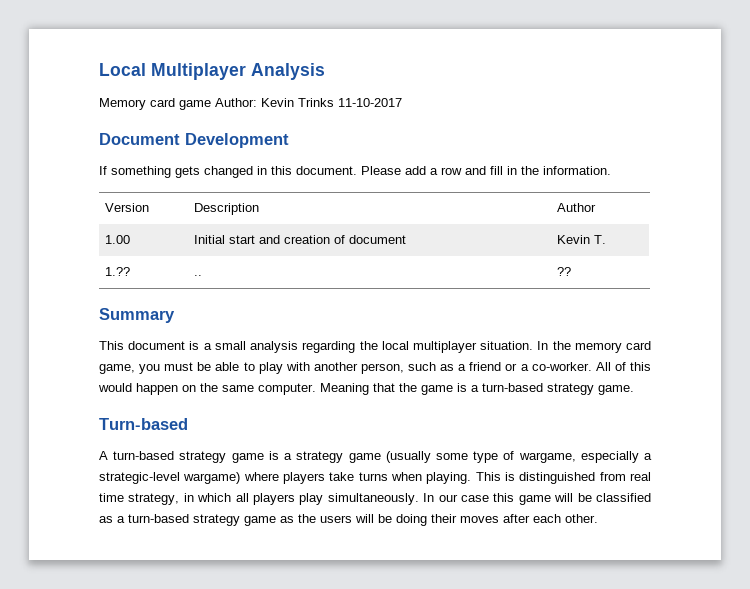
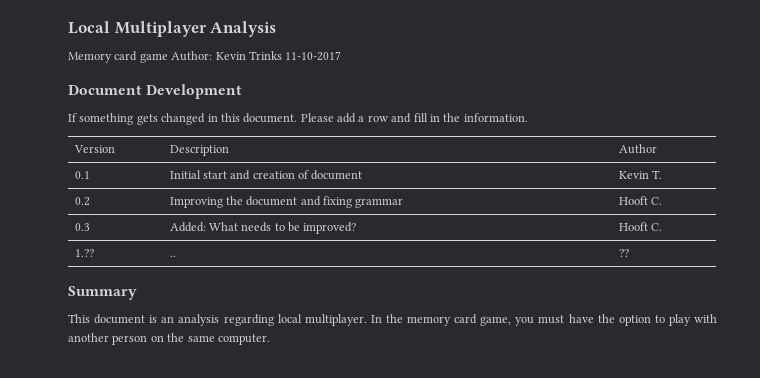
- 1.00 | Initial start and creation of document | Kevin T.
+ 0.1 | Initial start and creation of document | Kevin T.
+ 0.2 | Improving the document and fixing grammar | Hooft C.
+ 0.3 | Added: What needs to be improved? | Hooft C.
- This document is a small analysis regarding the local multiplayer situation.
+ This document is an analysis regarding local multiplayer.
- In the memory card game, you must be able to play with another person, such as a friend or a co-worker. All of this would happen on the same computer. Meaning that the game is a turn-based strategy game.
- Turn-based
- A turn-based strategy game is a strategy game (usually some type of wargame, especially a strategic-level wargame) where players take turns when playing. This is distinguished from real time strategy, in which all players play simultaneously. In our case this game will be classified as a turn-based strategy game as the users will be doing their moves after each other.
+ In the memory card game, you must have the option to play with another person on the same computer.

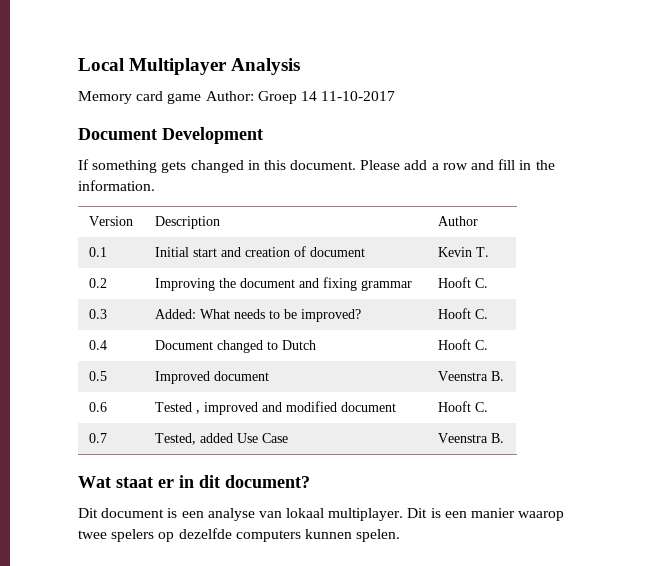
- Memory card game Author: Kevin Trinks 11-10-2017
+ Memory card game Author: Groep 14 11-10-2017
- 1.?? | .. | ??
- Summary
- This document is an analysis regarding local multiplayer. In the memory card game, you must have the option to play with another person on the same computer.
+ 0.4 | Document changed to Dutch | Hooft C.
+ 0.5 | Improved document | Veenstra B.
+ 0.6 | Tested , improved and modified document | Hooft C.
+ 0.7 | Tested, added Use Case | Veenstra B.
+ Wat staat er in dit document?
+ Dit document is een analyse van lokaal multiplayer. Dit is een manier waarop twee spelers op dezelfde computers kunnen spelen.

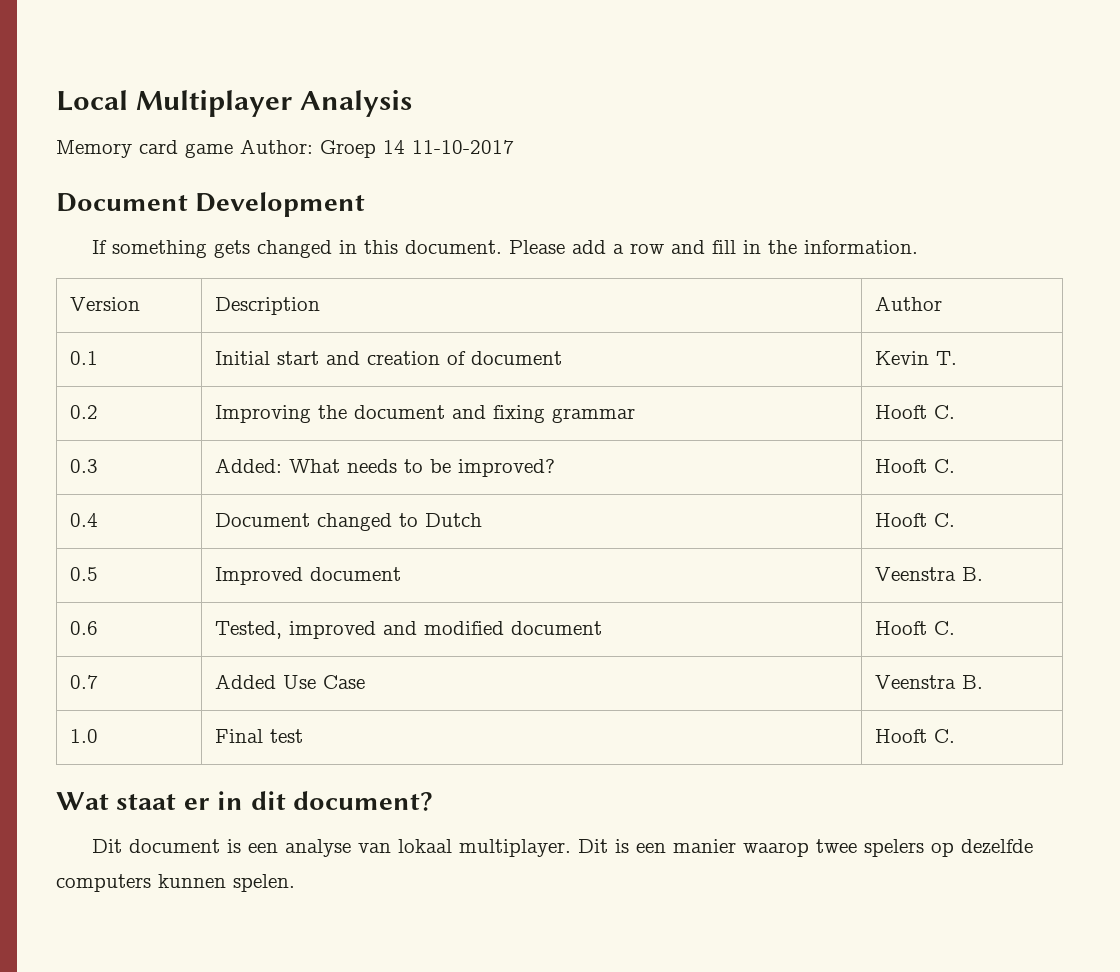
- 0.6 | Tested , improved and modified document | Hooft C.
+ 0.6 | Tested, improved and modified document | Hooft C.
- 0.7 | Tested, added Use Case | Veenstra B.
+ 0.7 | Added Use Case | Veenstra B.
+ 1.0 | Final test | Hooft C.

